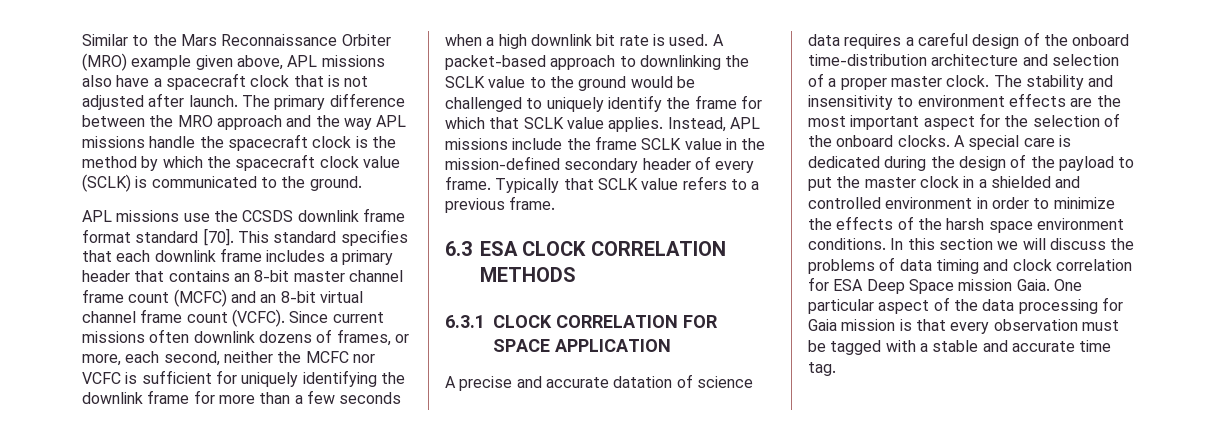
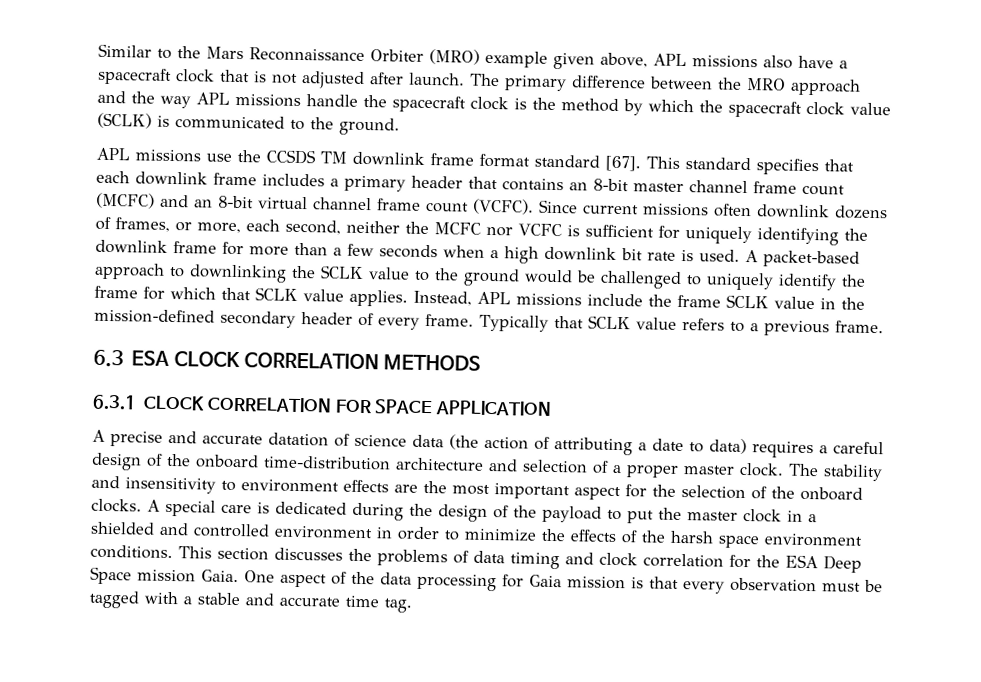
- APL missions use the CCSDS downlink frame format standard [70].
+ APL missions use the CCSDS TM downlink frame format standard [67].
- A precise and accurate datation of science data requires a careful design of the onboard time-distribution architecture and selection of a proper master clock.
+ A precise and accurate datation of science data (the action of attributing a date to data) requires a careful design of the onboard time-distribution architecture and selection of a proper master clock.
- In this section we will discuss the problems of data timing and clock correlation for ESA Deep Space mission Gaia.
+ This section discusses the problems of data timing and clock correlation for the ESA Deep Space mission Gaia.
- One particular aspect of the data processing for Gaia mission is that every observation must be tagged with a stable and accurate time tag.
+ One aspect of the data processing for Gaia mission is that every observation must be tagged with a stable and accurate time tag.

